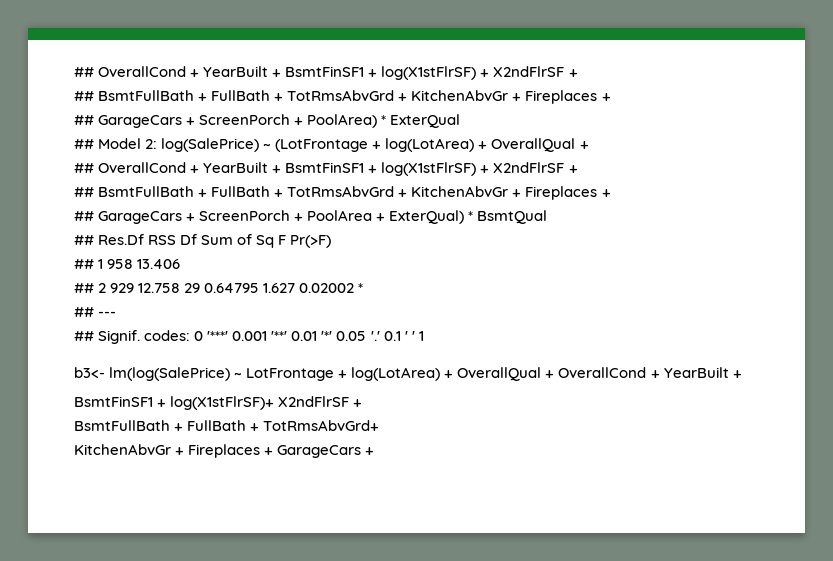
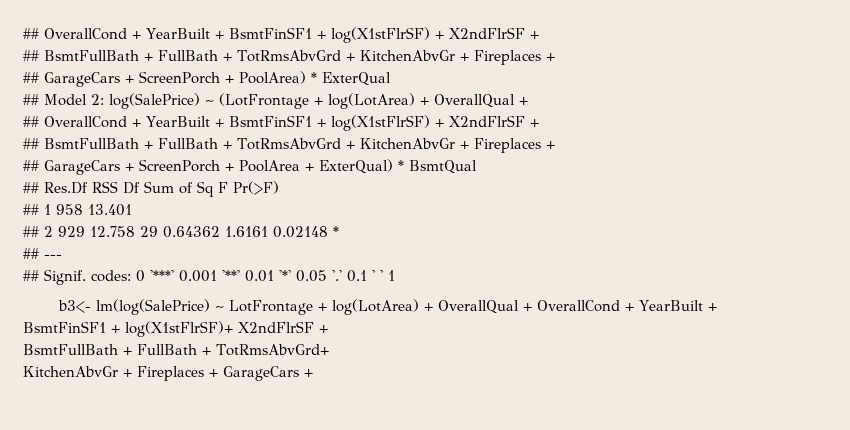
- ## 1 958 13.406
+ ## 1 958 13.401
- ## 2 929 12.758 29 0.64795 1.627 0.02002 *
+ ## 2 929 12.758 29 0.64362 1.6161 0.02148 *

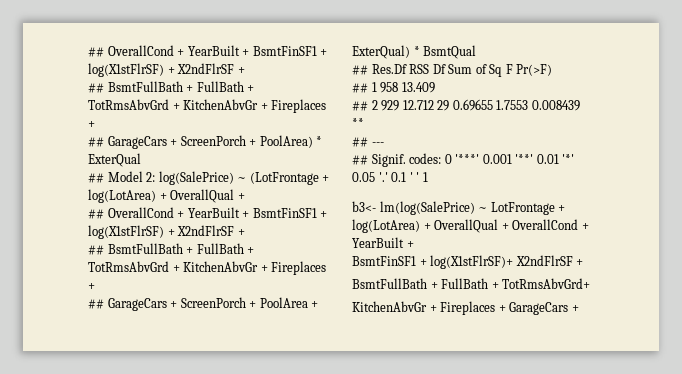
- ## 1 958 13.401
+ ## 1 958 13.409
- ## 2 929 12.758 29 0.64362 1.6161 0.02148 *
+ ## 2 929 12.712 29 0.69655 1.7553 0.008439 **

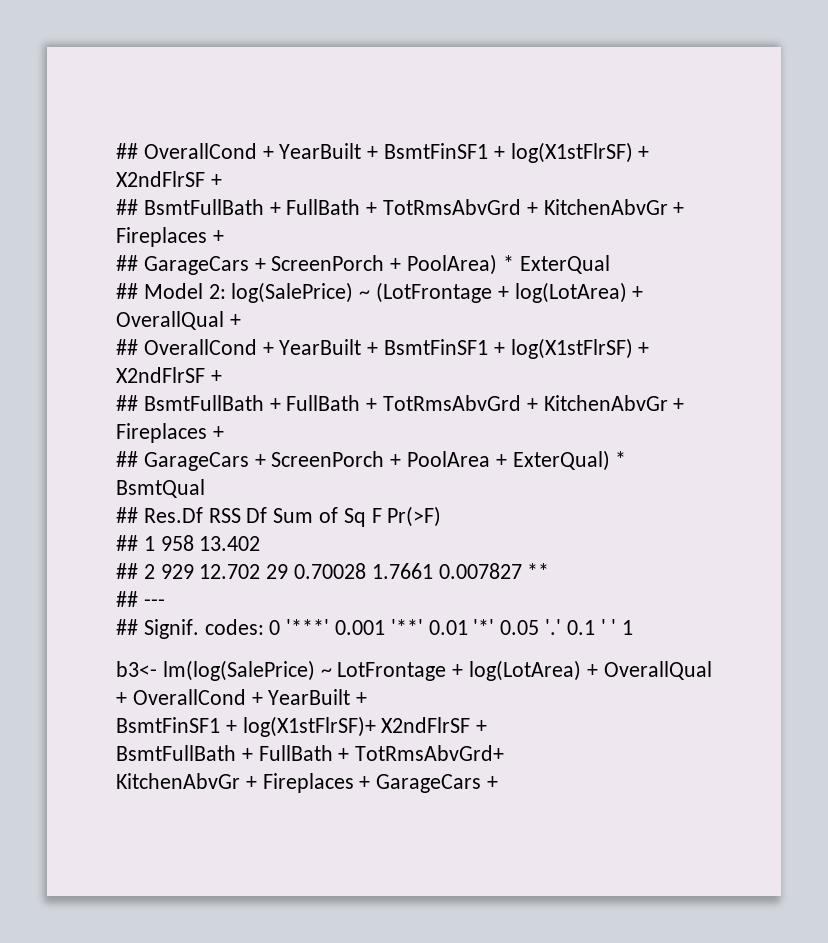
- ## 1 958 13.409
+ ## 1 958 13.402
- ## 2 929 12.712 29 0.69655 1.7553 0.008439 **
+ ## 2 929 12.702 29 0.70028 1.7661 0.007827 **

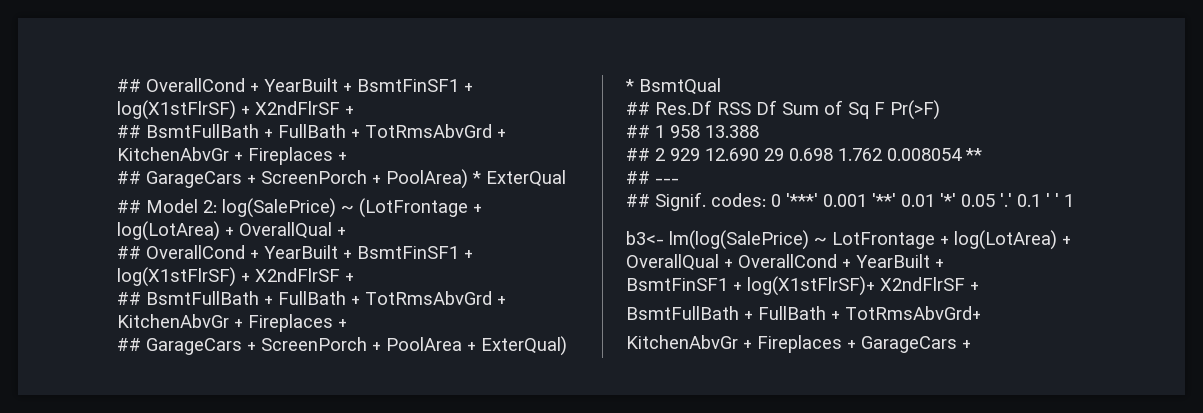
- ## 1 958 13.402
+ ## 1 958 13.388
- ## 2 929 12.702 29 0.70028 1.7661 0.007827 **
+ ## 2 929 12.690 29 0.698 1.762 0.008054 **

